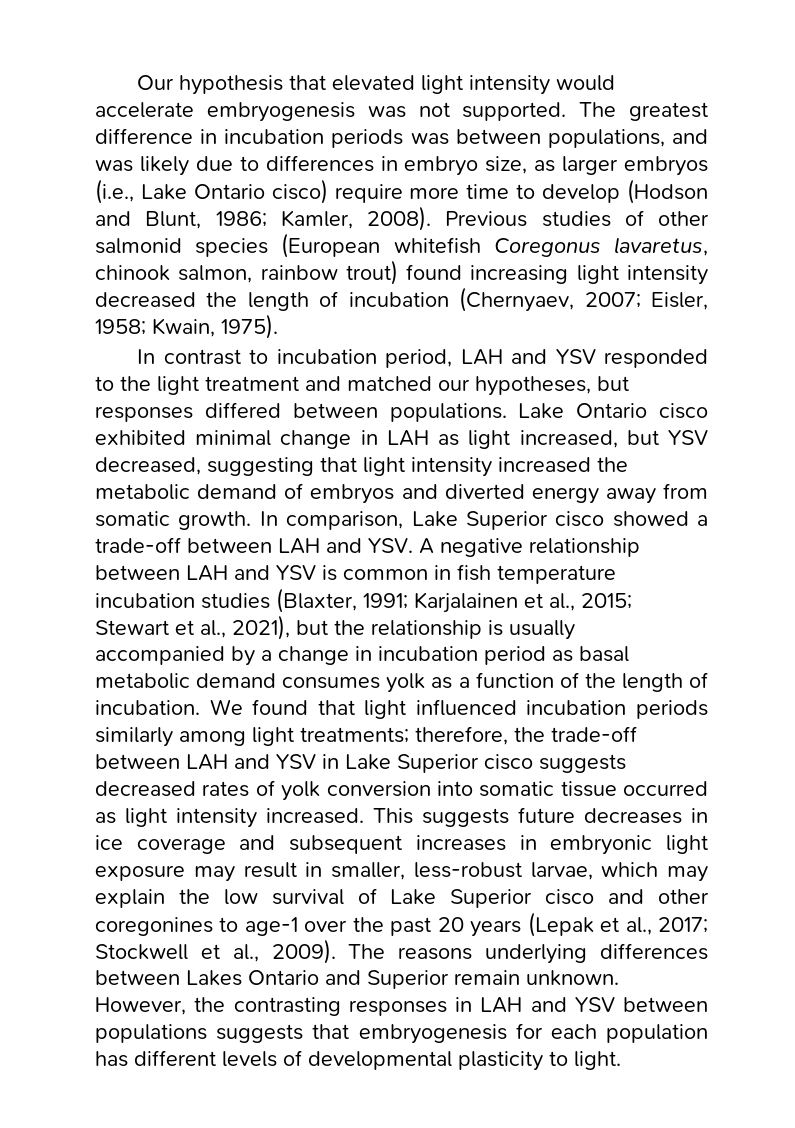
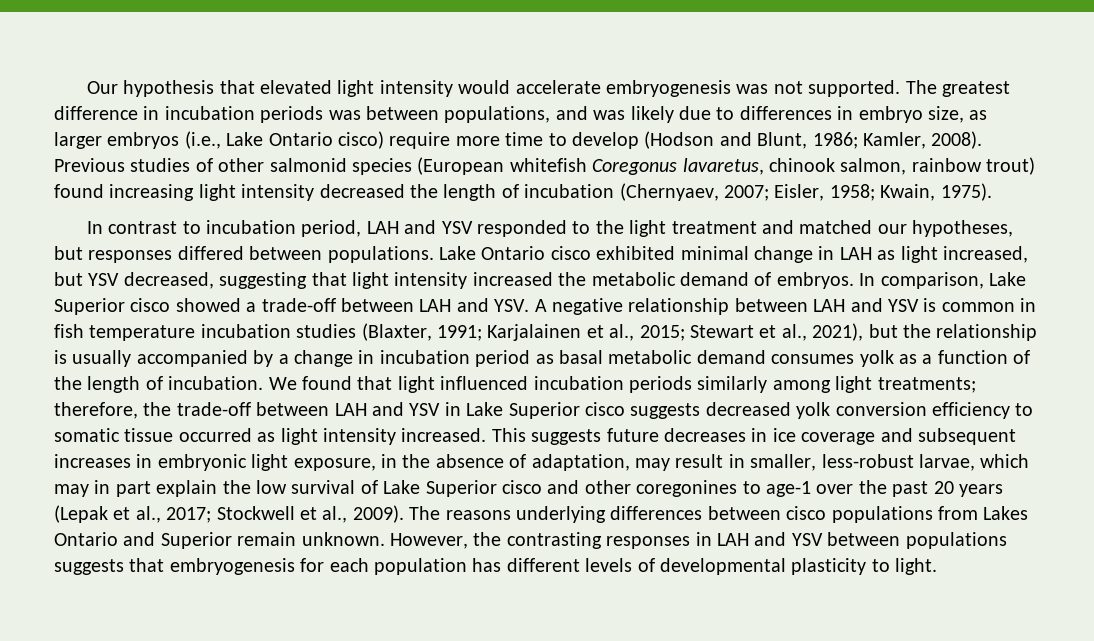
- Lake Ontario cisco exhibited minimal change in LAH as light increased, but YSV decreased, suggesting that light intensity increased the metabolic demand of embryos and diverted energy away from somatic growth.
+ Lake Ontario cisco exhibited minimal change in LAH as light increased, but YSV decreased, suggesting that light intensity increased the metabolic demand of embryos.
- We found that light influenced incubation periods similarly among light treatments; therefore, the trade-off between LAH and YSV in Lake Superior cisco suggests decreased rates of yolk conversion into somatic tissue occurred as light intensity increased.
+ We found that light influenced incubation periods similarly among light treatments; therefore, the trade-off between LAH and YSV in Lake Superior cisco suggests decreased yolk conversion efficiency to somatic tissue occurred as light intensity increased.
- This suggests future decreases in ice coverage and subsequent increases in embryonic light exposure may result in smaller, less-robust larvae, which may explain the low survival of Lake Superior cisco and other coregonines to age-1 over the past 20 years (Lepak et al., 2017; Stockwell et al., 2009).
+ This suggests future decreases in ice coverage and subsequent increases in embryonic light exposure, in the absence of adaptation, may result in smaller, less-robust larvae, which may in part explain the low survival of Lake Superior cisco and other coregonines to age-1 over the past 20 years (Lepak et al., 2017; Stockwell et al., 2009).
- The reasons underlying differences between Lakes Ontario and Superior remain unknown.
+ The reasons underlying differences between cisco populations from Lakes Ontario and Superior remain unknown.

